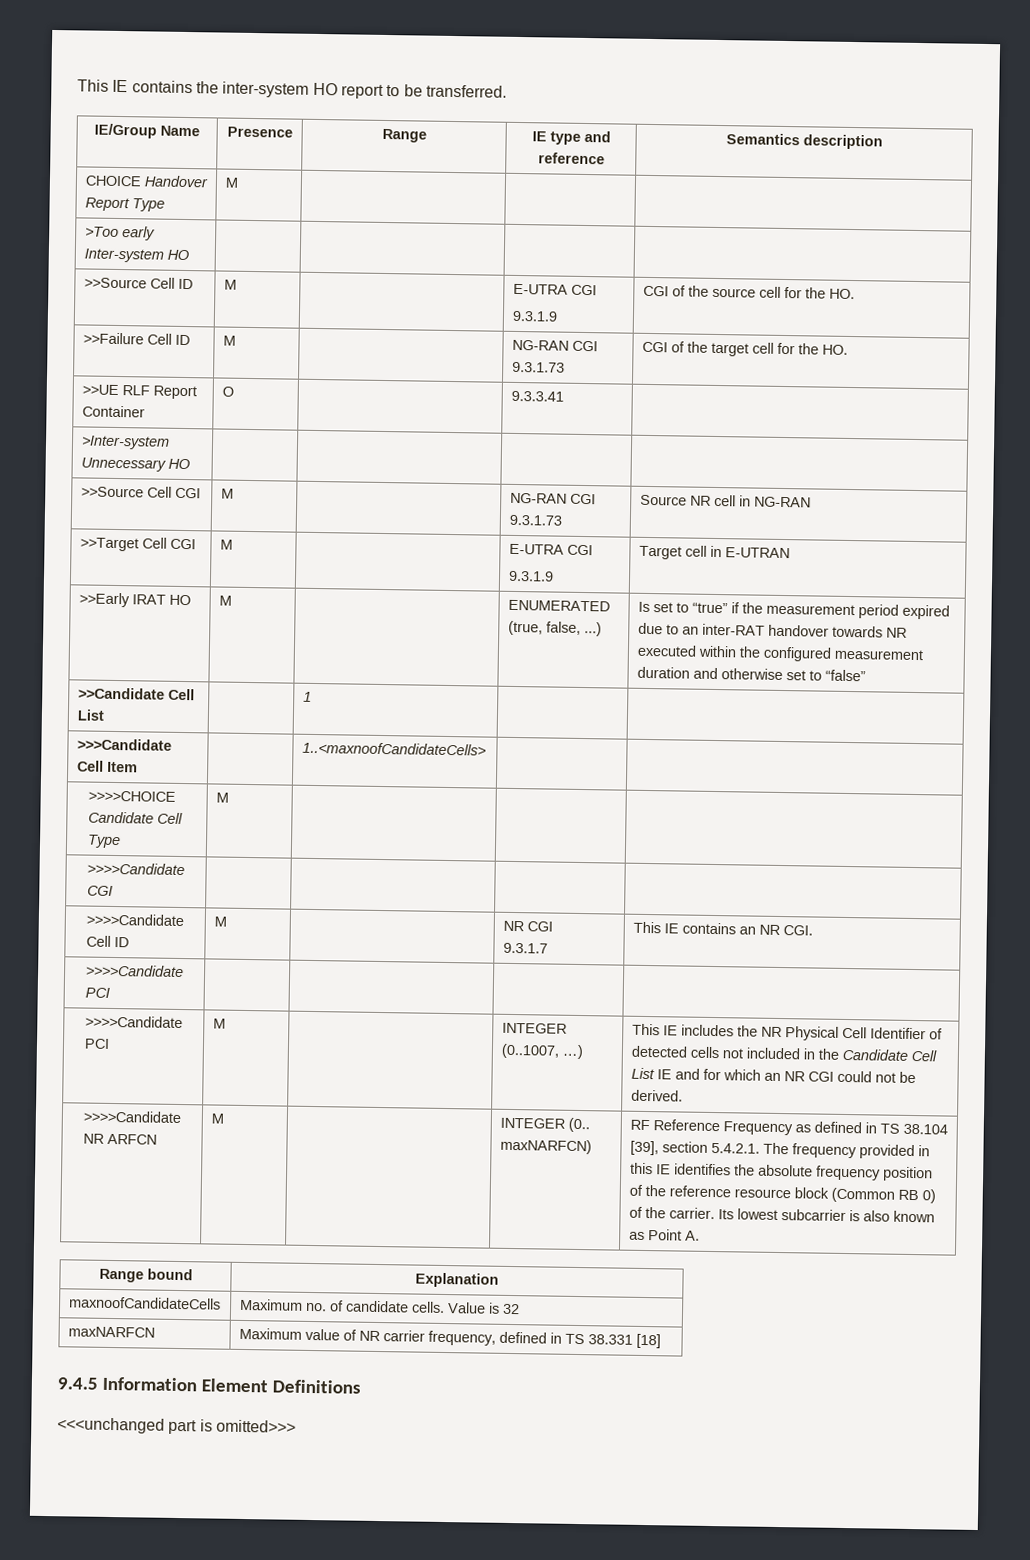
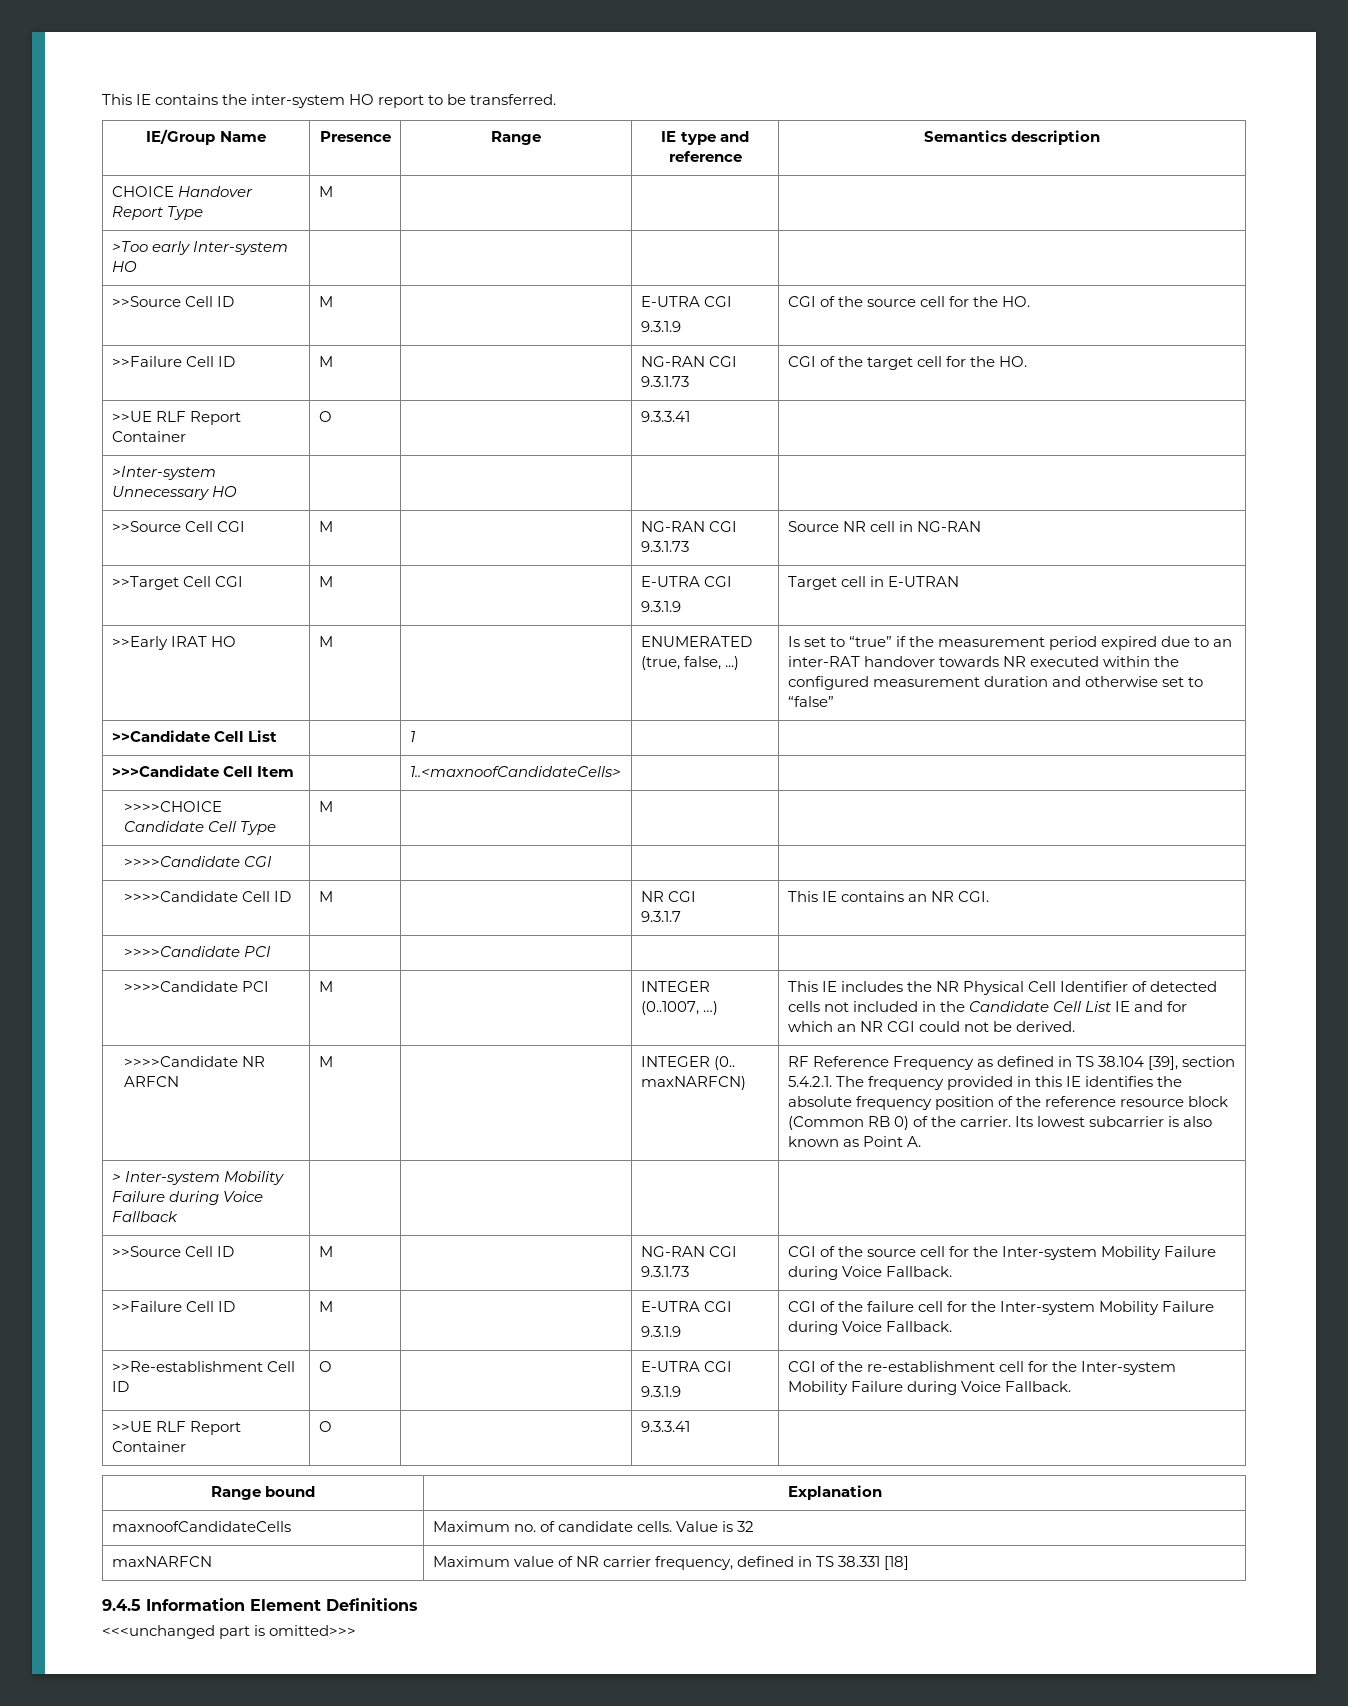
+ > Inter-system Mobility Failure during Voice Fallback | | | |
+ >>Source Cell ID | M | | NG-RAN CGI 9.3.1.73 | CGI of the source cell for the Inter-system Mobility Failure during Voice Fallback.
+ >>Failure Cell ID | M | | E-UTRA CGI
+ 9.3.1.9 | CGI of the failure cell for the Inter-system Mobility Failure during Voice Fallback.
+ >>Re-establishment Cell ID | O | | E-UTRA CGI
+ 9.3.1.9 | CGI of the re-establishment cell for the Inter-system Mobility Failure during Voice Fallback.
+ >>UE RLF Report Container | O | | 9.3.3.41 |

